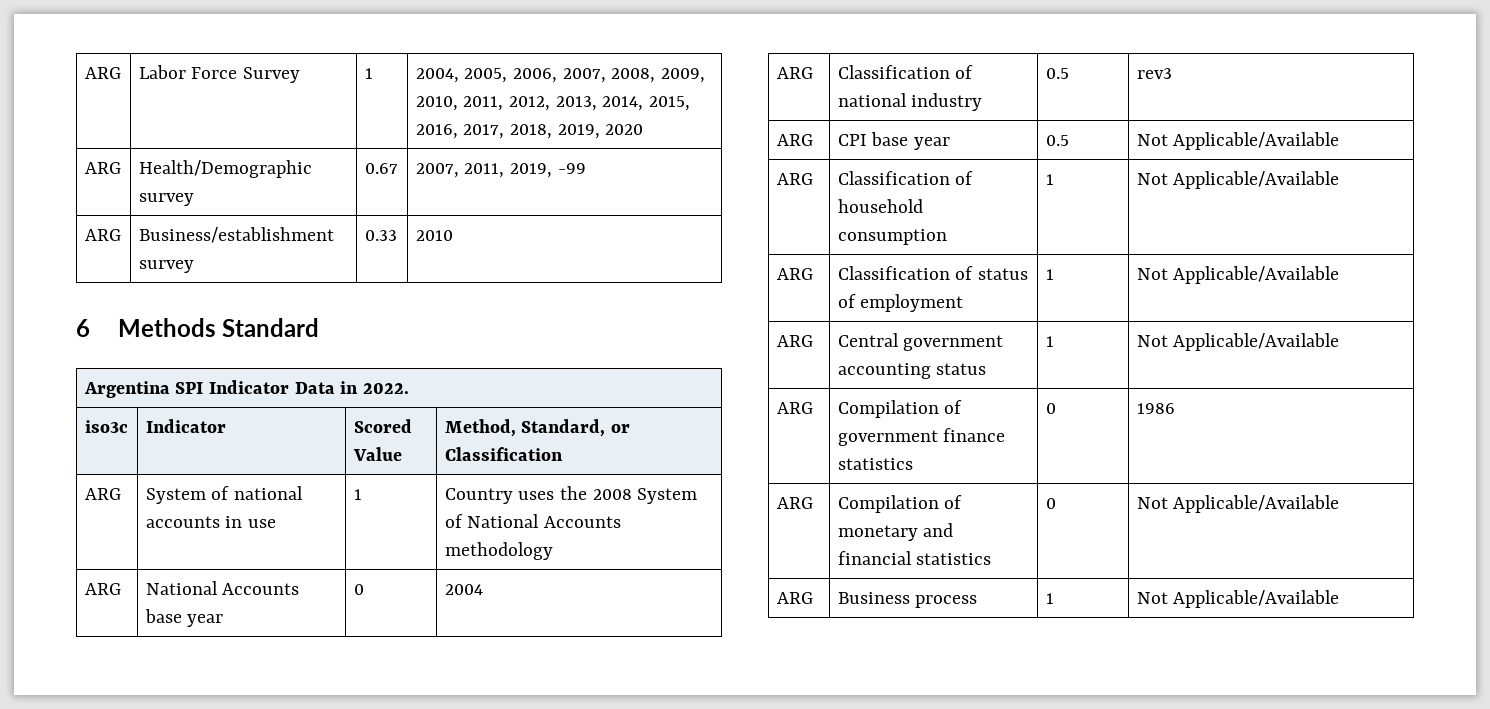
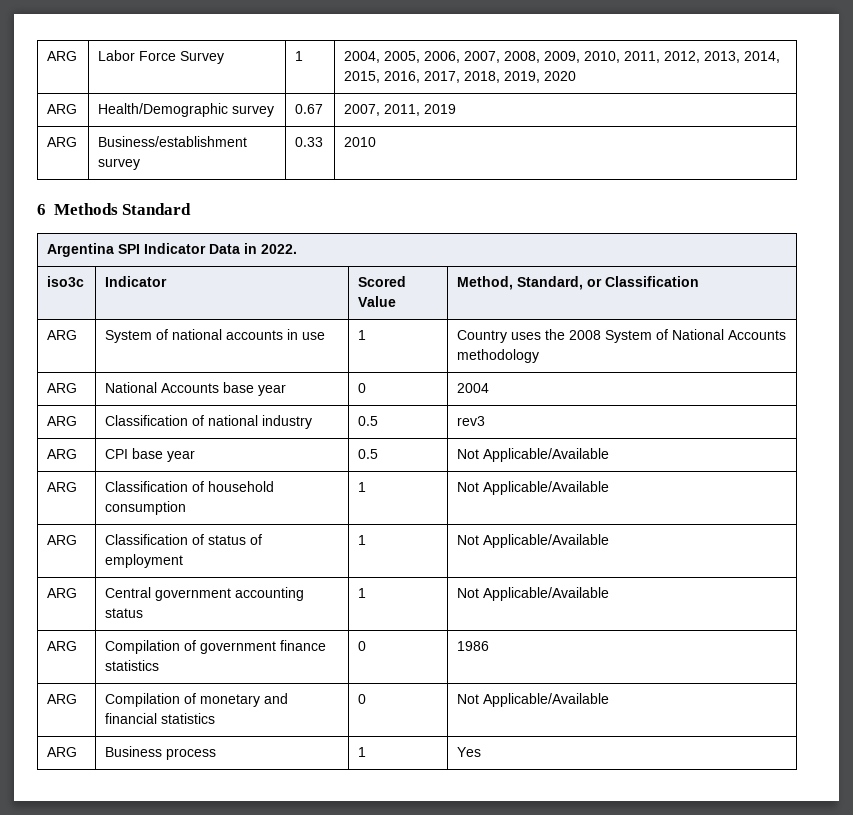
- ARG | Health/Demographic survey | 0.67 | 2007, 2011, 2019, -99
+ ARG | Health/Demographic survey | 0.67 | 2007, 2011, 2019
- ARG | Business process | 1 | Not Applicable/Available
+ ARG | Business process | 1 | Yes

